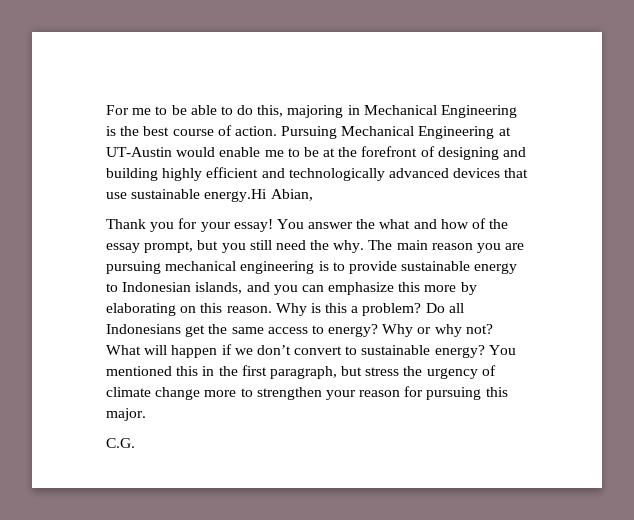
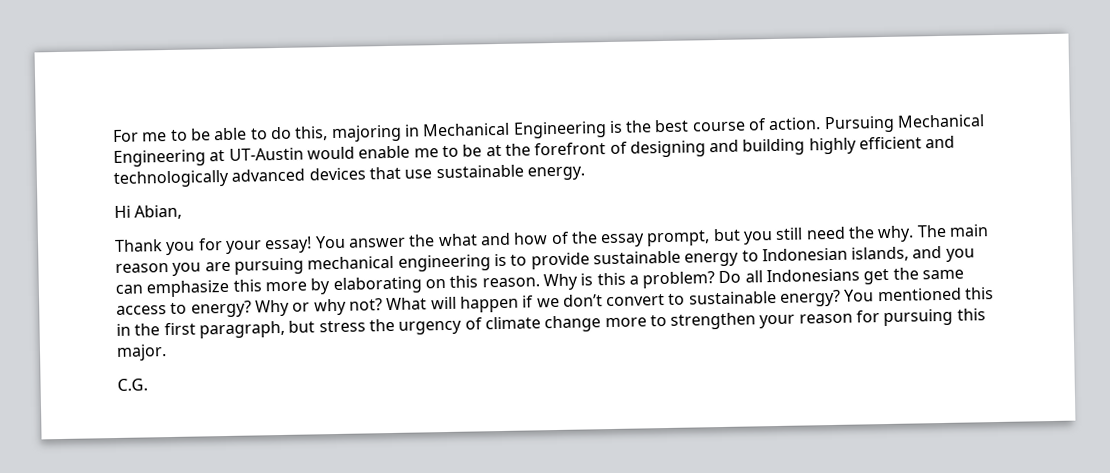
- Pursuing Mechanical Engineering at UT-Austin would enable me to be at the forefront of designing and building highly efficient and technologically advanced devices that use sustainable energy.Hi Abian,
+ Pursuing Mechanical Engineering at UT-Austin would enable me to be at the forefront of designing and building highly efficient and technologically advanced devices that use sustainable energy.
+ Hi Abian,

